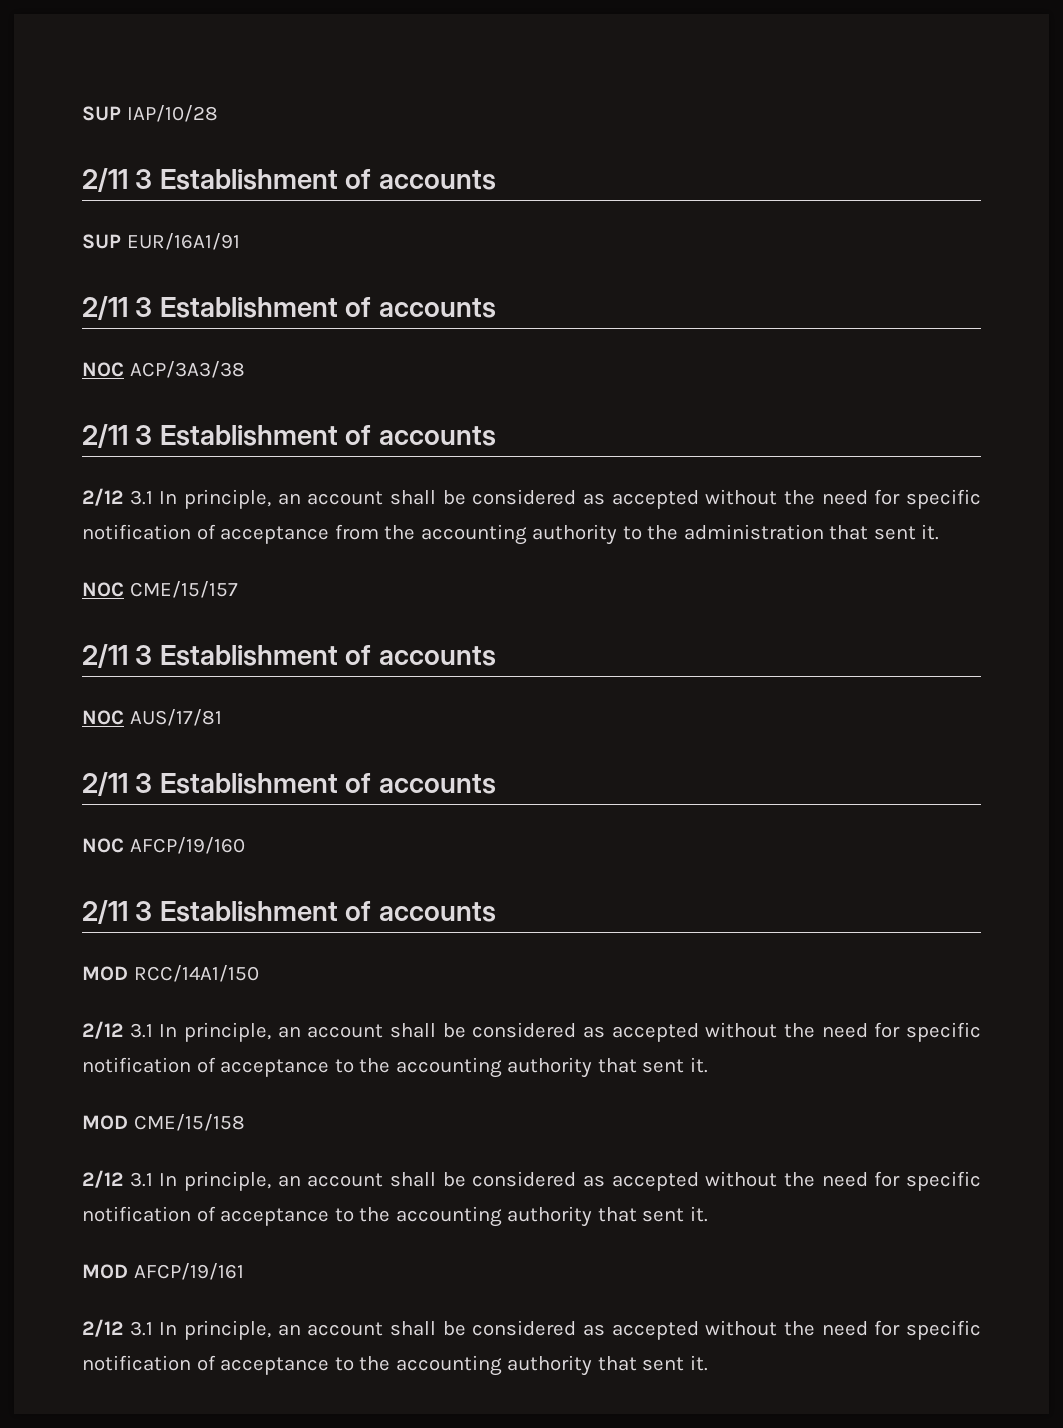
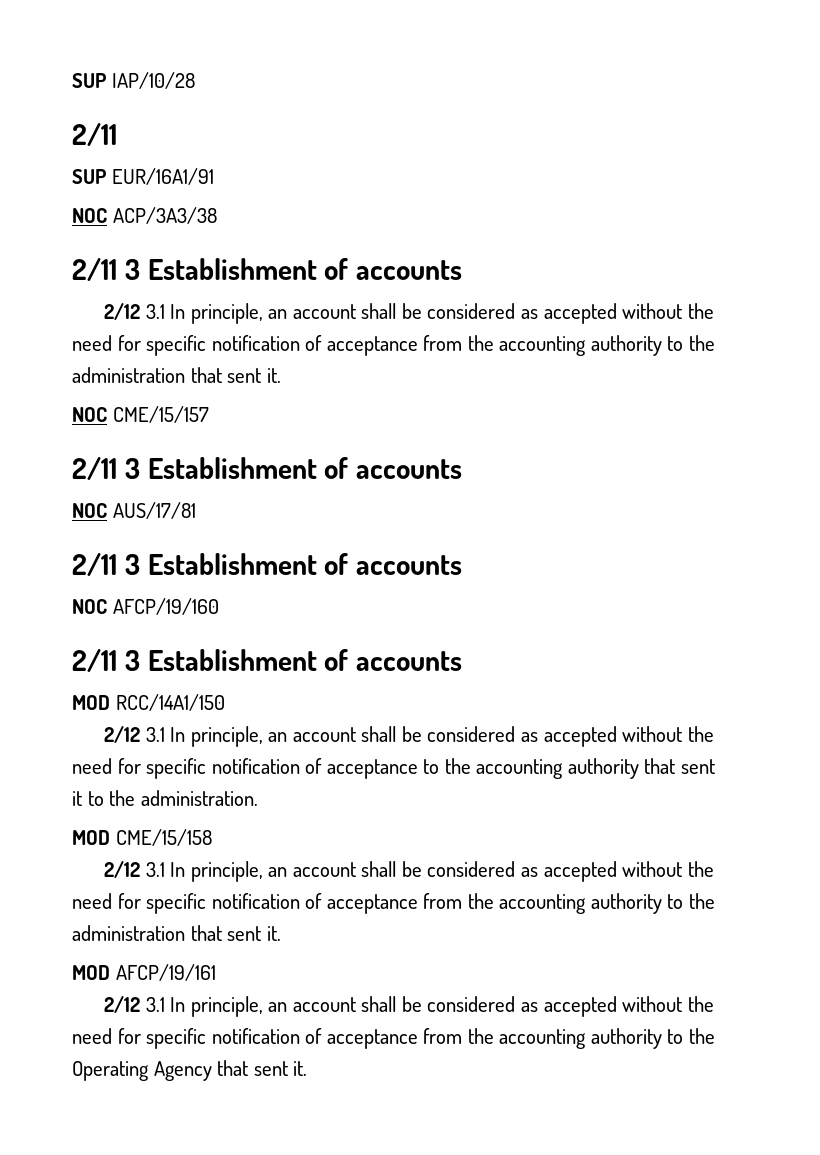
  SUP IAP/10/28
- 2/11 3 Establishment of accounts
+ 2/11
  SUP EUR/16A1/91
- 2/11 3 Establishment of accounts
  MOD RCC/14A1/150
- 2/12 3.1 In principle, an account shall be considered as accepted without the need for specific notification of acceptance to the accounting authority that sent it.
+ 2/12 3.1 In principle, an account shall be considered as accepted without the need for specific notification of acceptance to the accounting authority that sent it to the administration.
  MOD CME/15/158
- 2/12 3.1 In principle, an account shall be considered as accepted without the need for specific notification of acceptance to the accounting authority that sent it.
+ 2/12 3.1 In principle, an account shall be considered as accepted without the need for specific notification of acceptance from the accounting authority to the administration that sent it.
  MOD AFCP/19/161
- 2/12 3.1 In principle, an account shall be considered as accepted without the need for specific notification of acceptance to the accounting authority that sent it.
+ 2/12 3.1 In principle, an account shall be considered as accepted without the need for specific notification of acceptance from the accounting authority to the Operating Agency that sent it.

